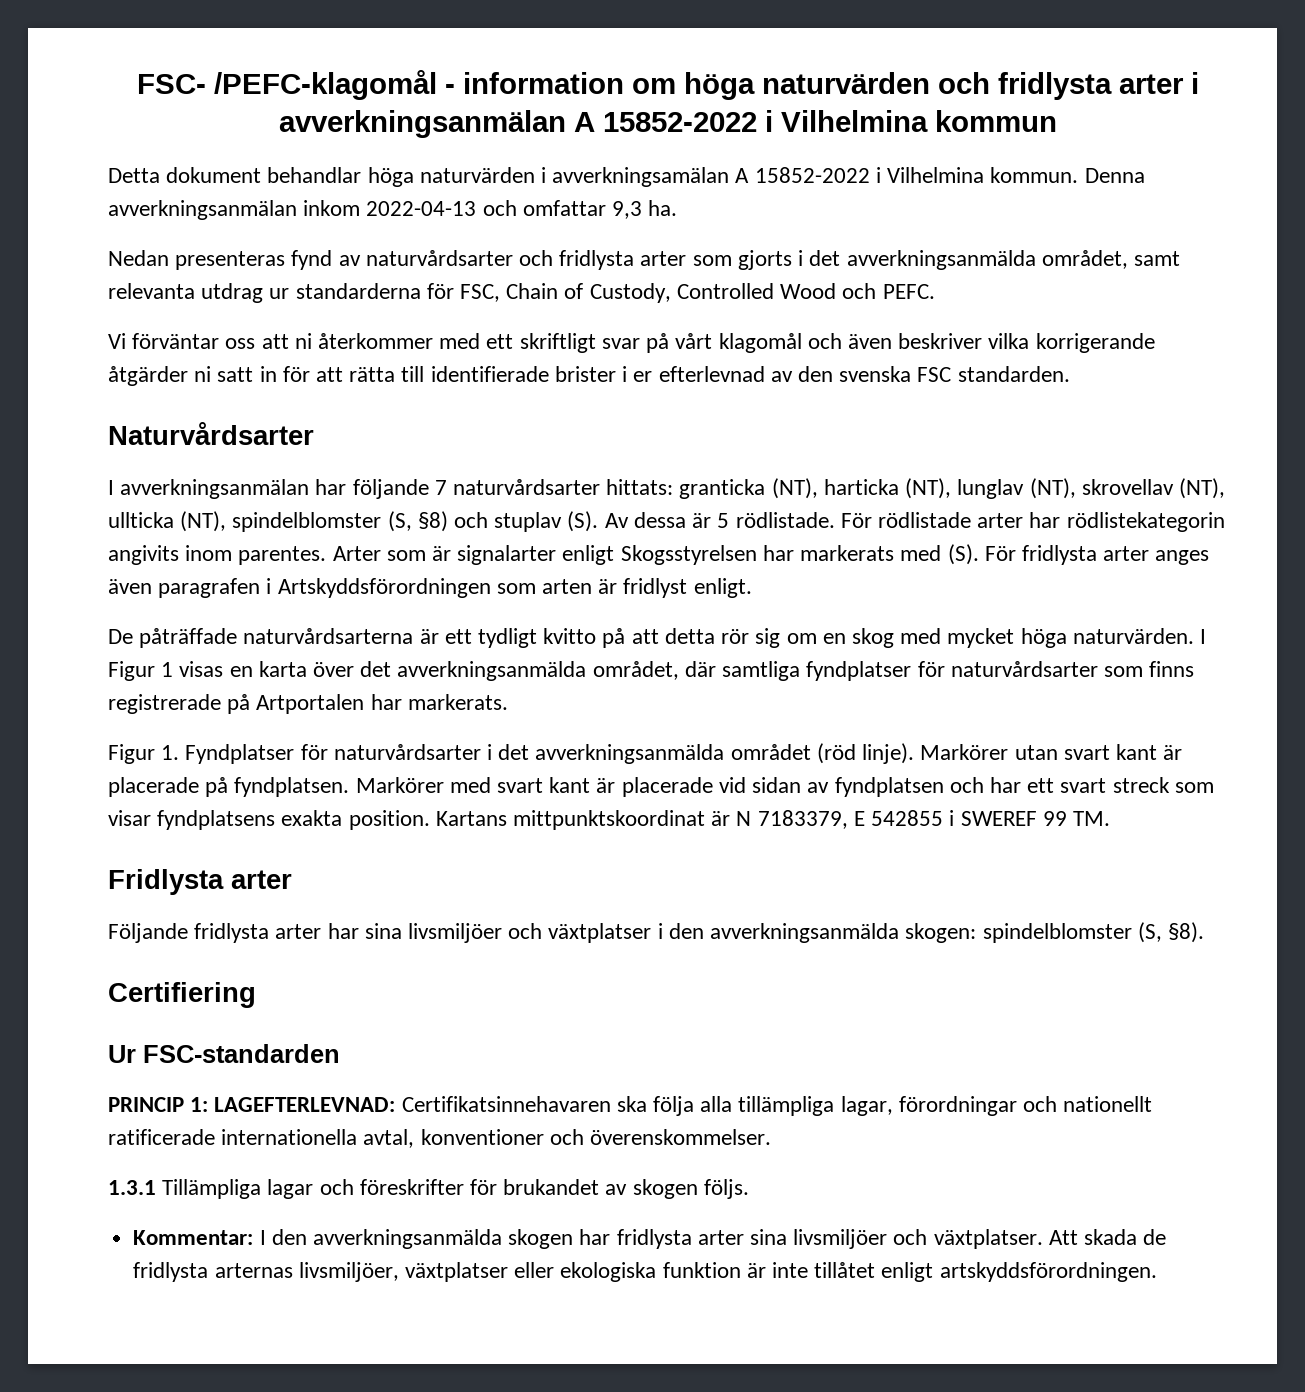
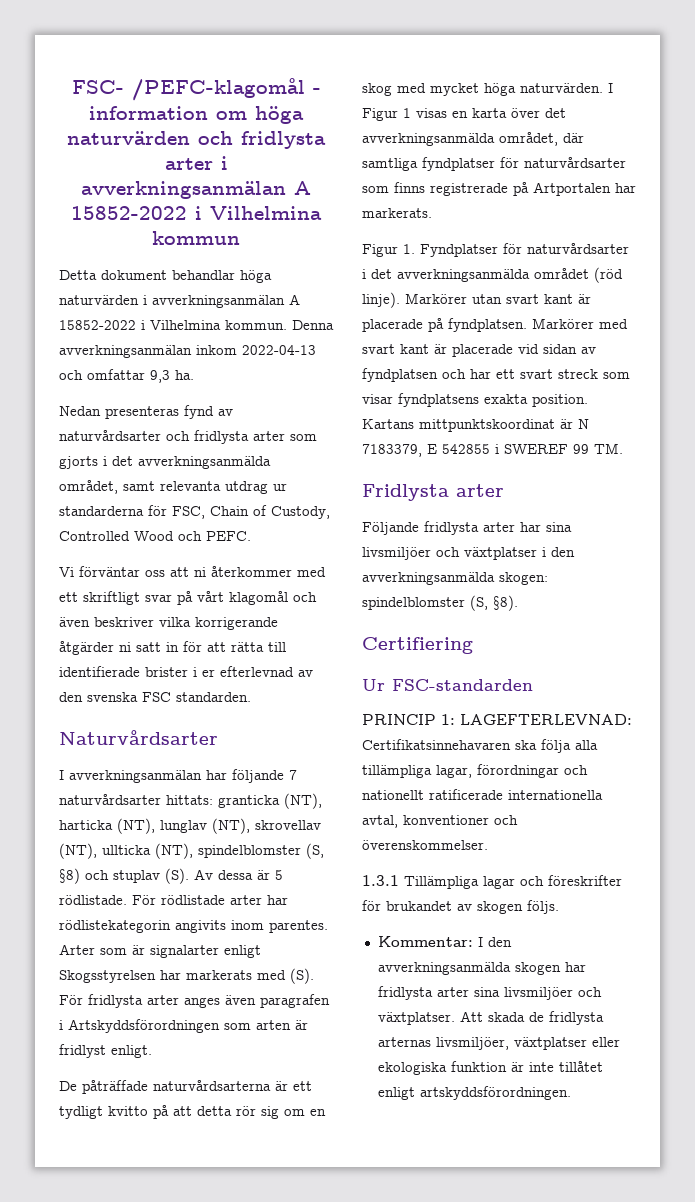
- Detta dokument behandlar höga naturvärden i avverkningsamälan A 15852-2022 i Vilhelmina kommun.
+ Detta dokument behandlar höga naturvärden i avverkningsanmälan A 15852-2022 i Vilhelmina kommun.

